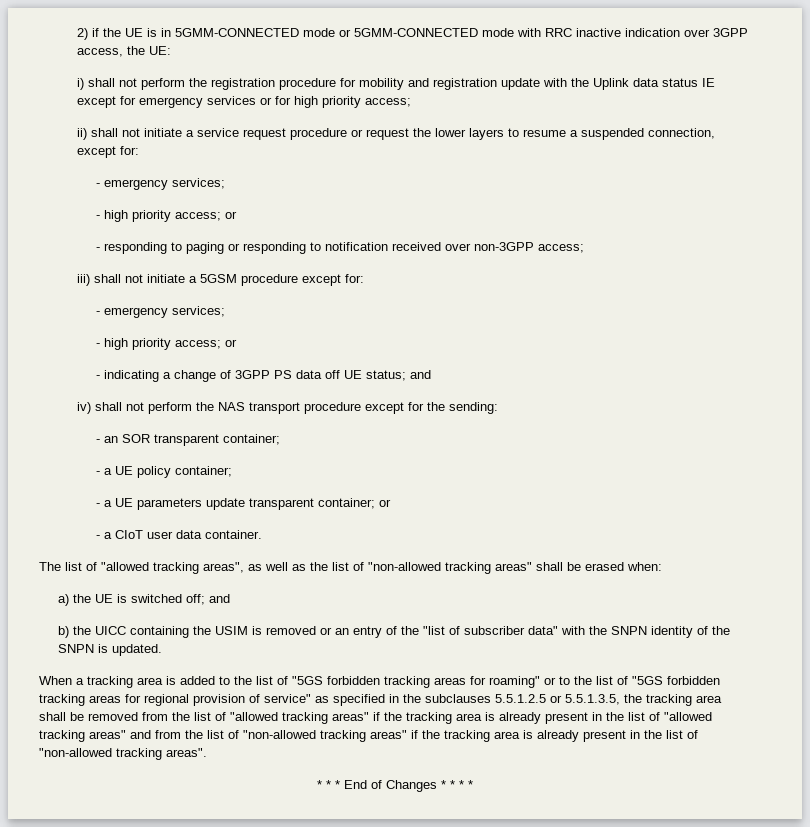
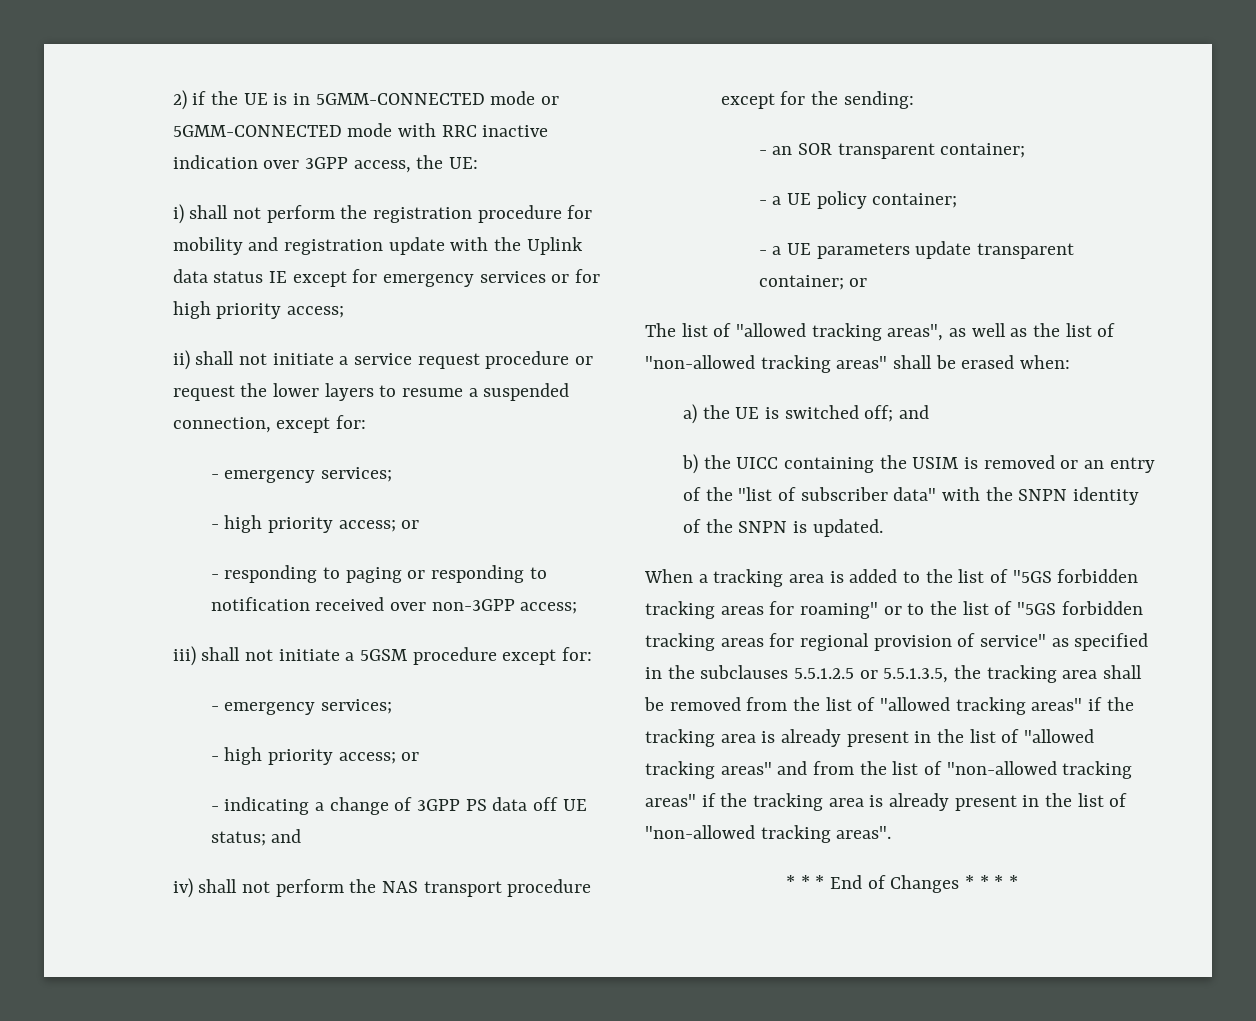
- - a CIoT user data container.

